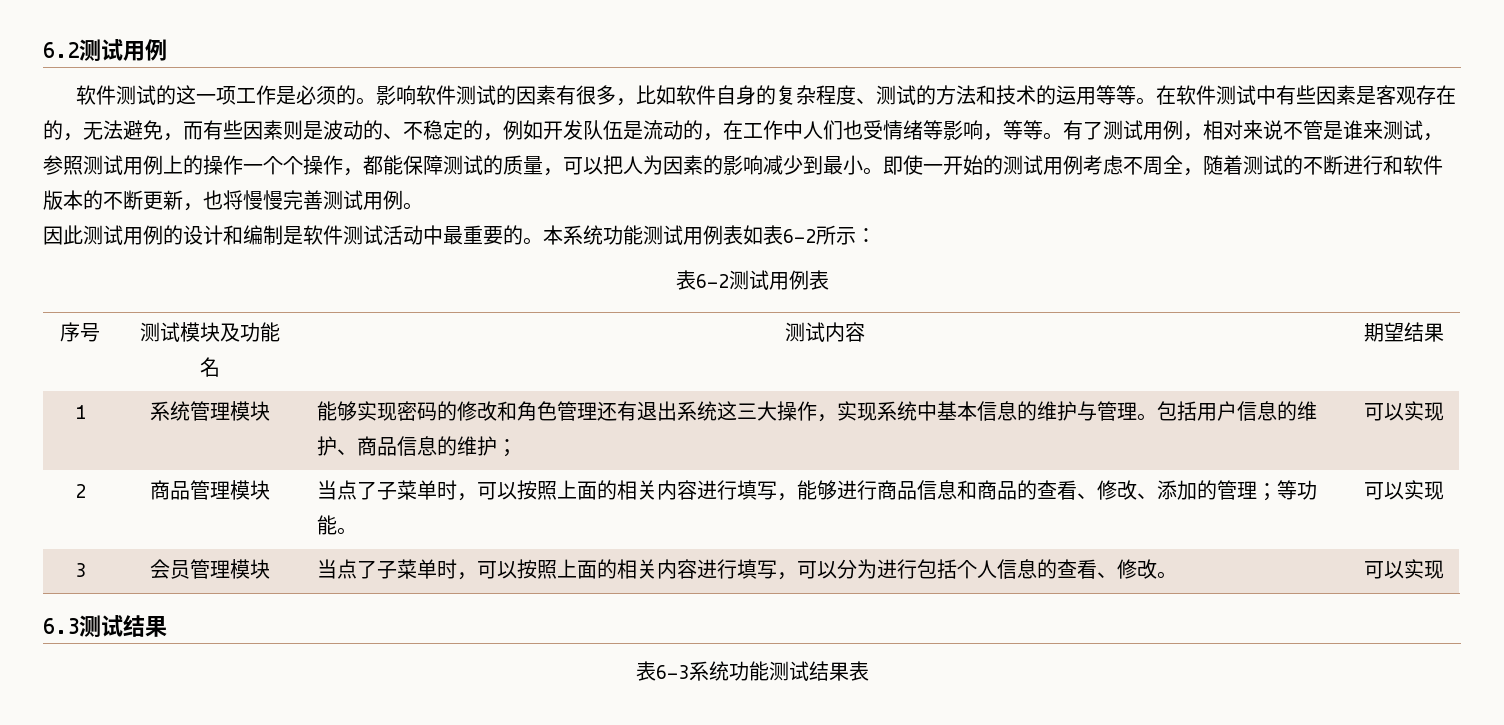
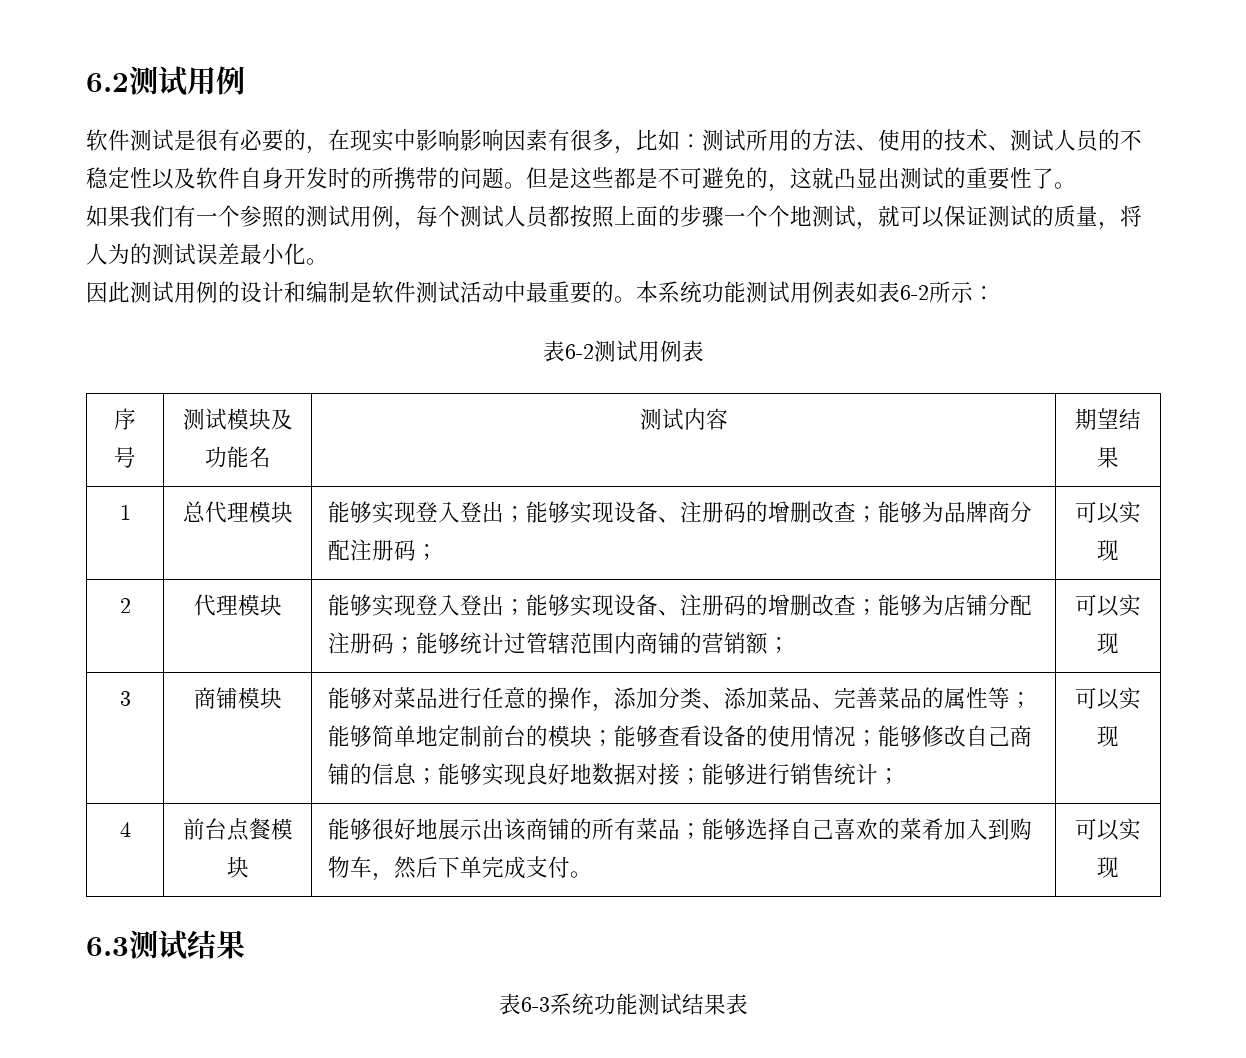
- 软件测试的这一项工作是必须的。影响软件测试的因素有很多，比如软件自身的复杂程度、测试的方法和技术的运用等等。在软件测试中有些因素是客观存在的，无法避免，而有些因素则是波动的、不稳定的，例如开发队伍是流动的，在工作中人们也受情绪等影响，等等。有了测试用例，相对来说不管是谁来测试，参照测试用例上的操作一个个操作，都能保障测试的质量，可以把人为因素的影响减少到最小。即使一开始的测试用例考虑不周全，随着测试的不断进行和软件版本的不断更新，也将慢慢完善测试用例。
+ 软件测试是很有必要的，在现实中影响影响因素有很多，比如：测试所用的方法、使用的技术、测试人员的不稳定性以及软件自身开发时的所携带的问题。但是这些都是不可避免的，这就凸显出测试的重要性了。
+ 如果我们有一个参照的测试用例，每个测试人员都按照上面的步骤一个个地测试，就可以保证测试的质量，将人为的测试误差最小化。
- 1 | 系统管理模块 | 能够实现密码的修改和角色管理还有退出系统这三大操作，实现系统中基本信息的维护与管理。包括用户信息的维护、商品信息的维护； | 可以实现
+ 1 | 总代理模块 | 能够实现登入登出；能够实现设备、注册码的增删改查；能够为品牌商分配注册码； | 可以实现
- 2 | 商品管理模块 | 当点了子菜单时，可以按照上面的相关内容进行填写，能够进行商品信息和商品的查看、修改、添加的管理；等功能。 | 可以实现
+ 2 | 代理模块 | 能够实现登入登出；能够实现设备、注册码的增删改查；能够为店铺分配注册码；能够统计过管辖范围内商铺的营销额； | 可以实现
- 会员管理模块 | 当点了子菜单时，可以按照上面的相关内容进行填写，可以分为进行包括个人信息的查看、修改。 | 可以实现
+ 商铺模块 | 能够对菜品进行任意的操作，添加分类、添加菜品、完善菜品的属性等；能够简单地定制前台的模块；能够查看设备的使用情况；能够修改自己商铺的信息；能够实现良好地数据对接；能够进行销售统计； | 可以实现
+ 4 | 前台点餐模块 | 能够很好地展示出该商铺的所有菜品；能够选择自己喜欢的菜肴加入到购物车，然后下单完成支付。 | 可以实现

